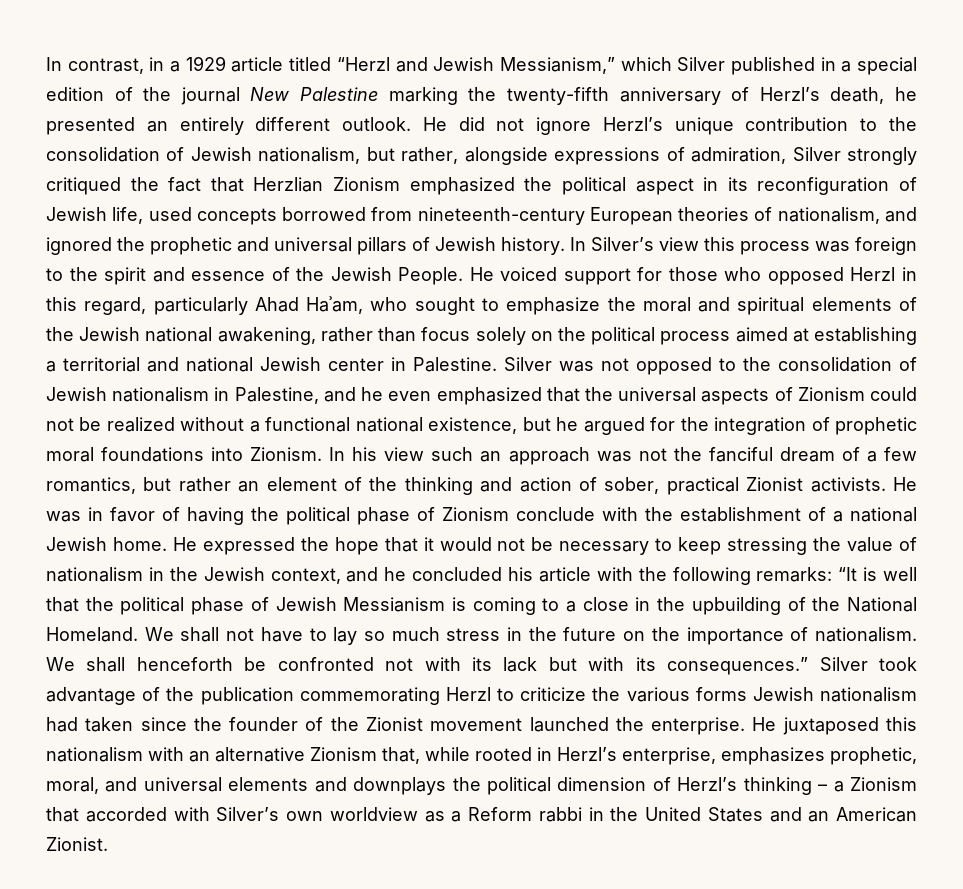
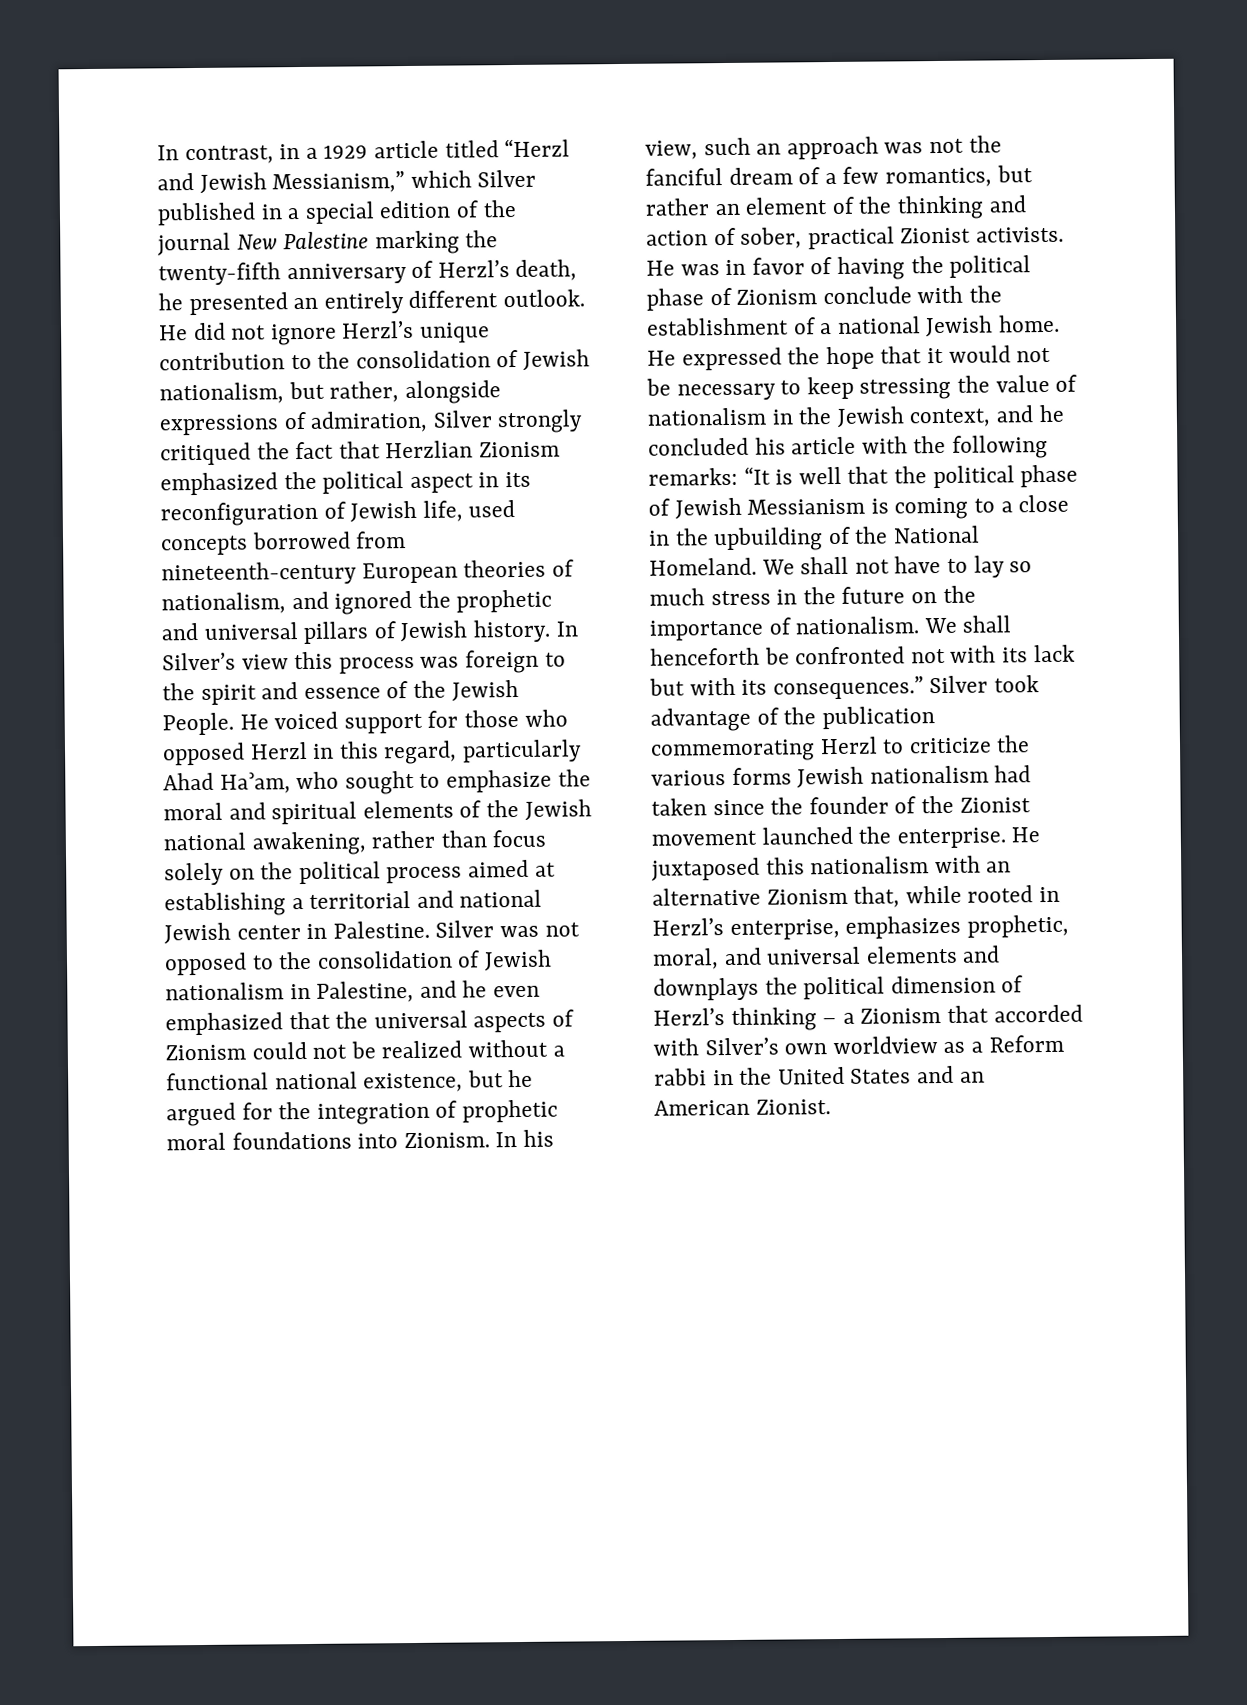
- In his view such an approach was not the fanciful dream of a few romantics, but rather an element of the thinking and action of sober, practical Zionist activists.
+ In his view, such an approach was not the fanciful dream of a few romantics, but rather an element of the thinking and action of sober, practical Zionist activists.

